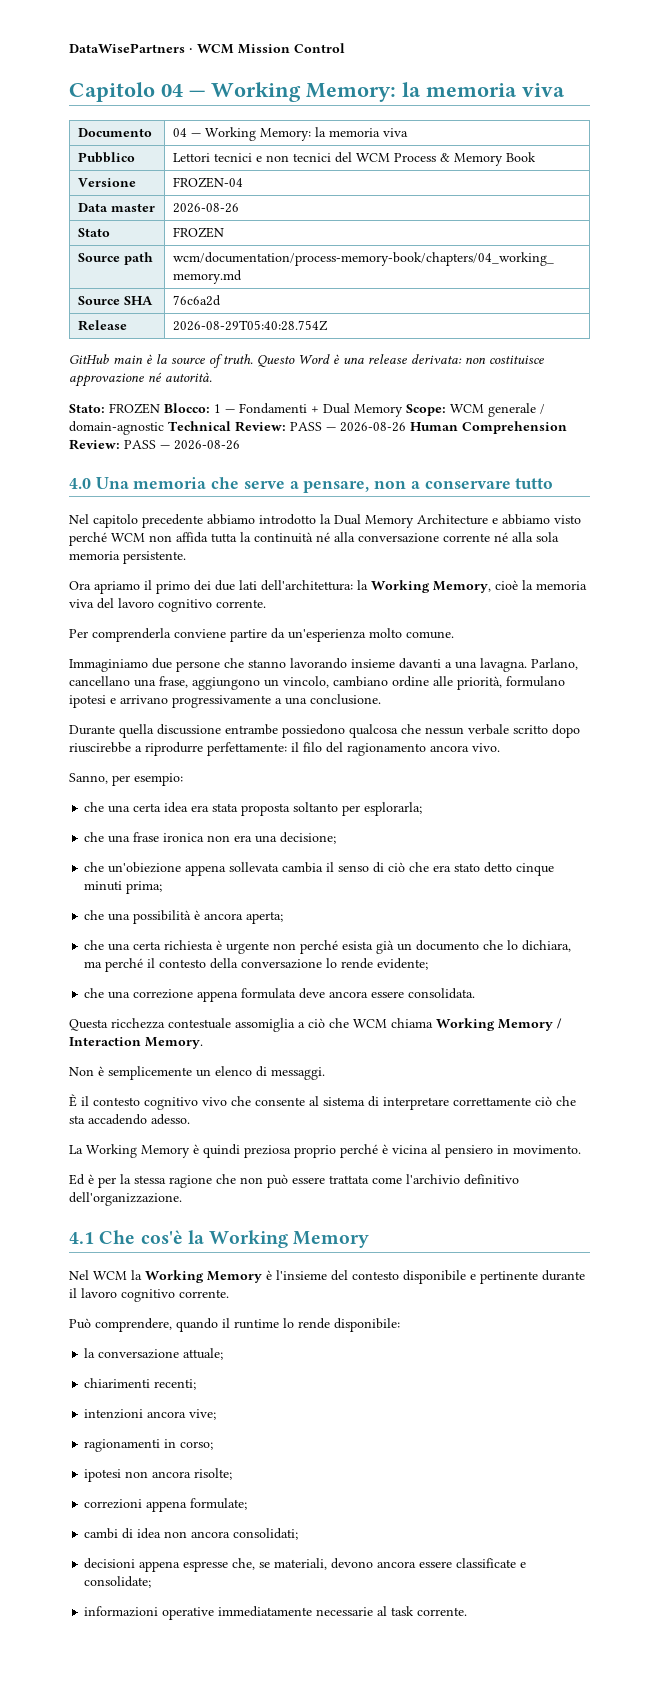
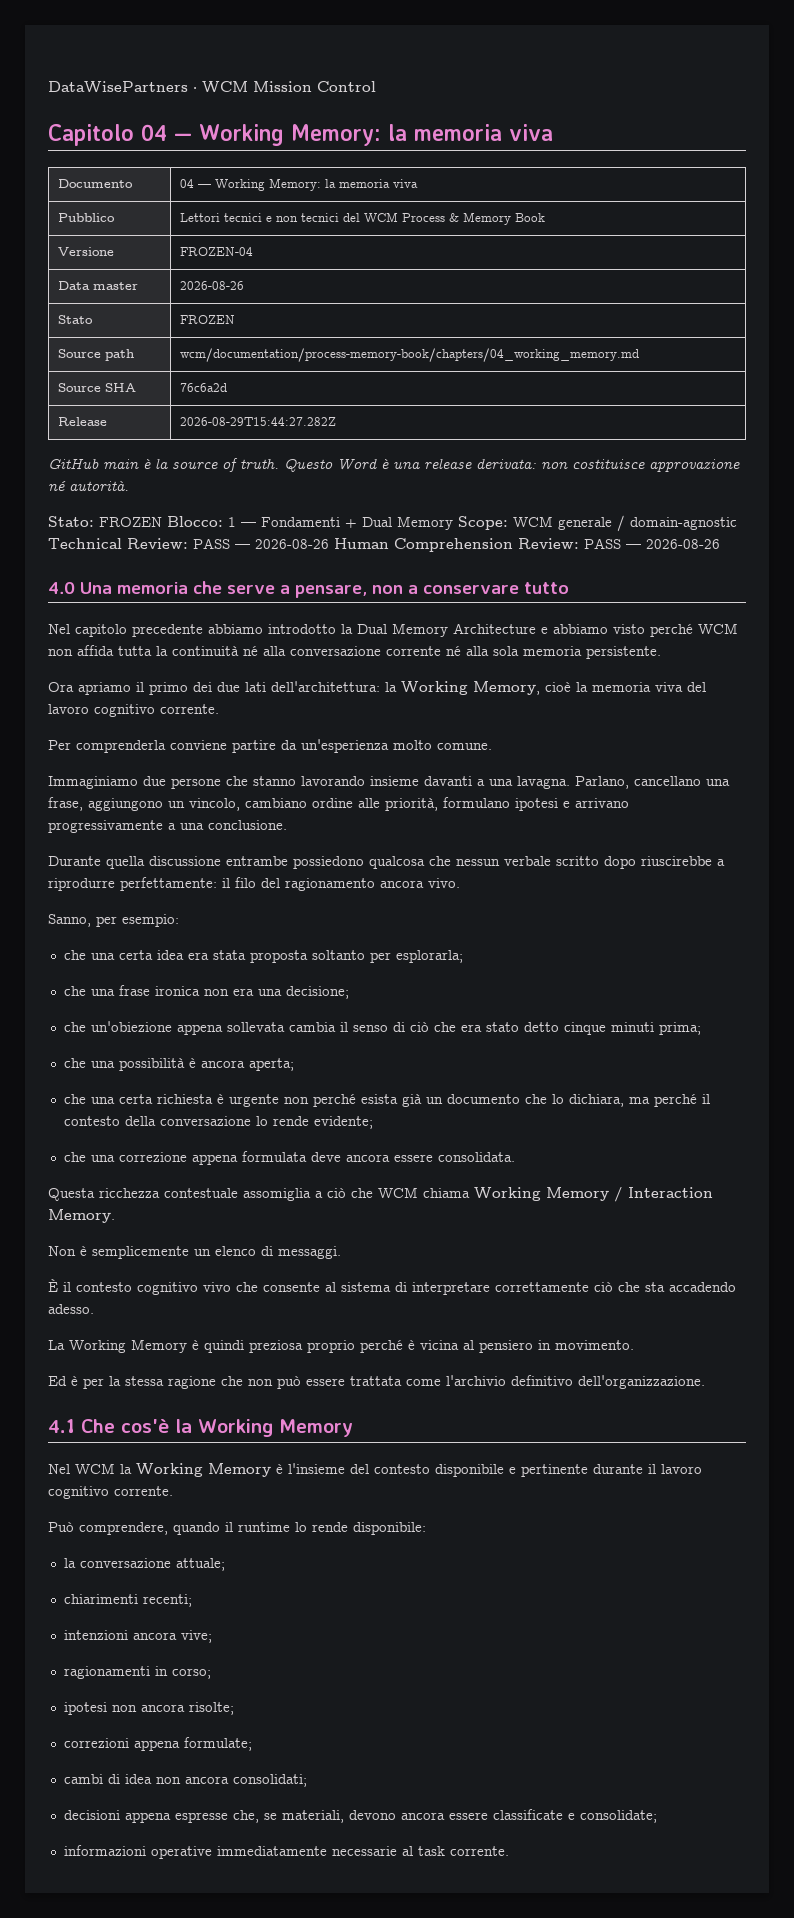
- Release | 2026-08-29T05:40:28.754Z
+ Release | 2026-08-29T15:44:27.282Z

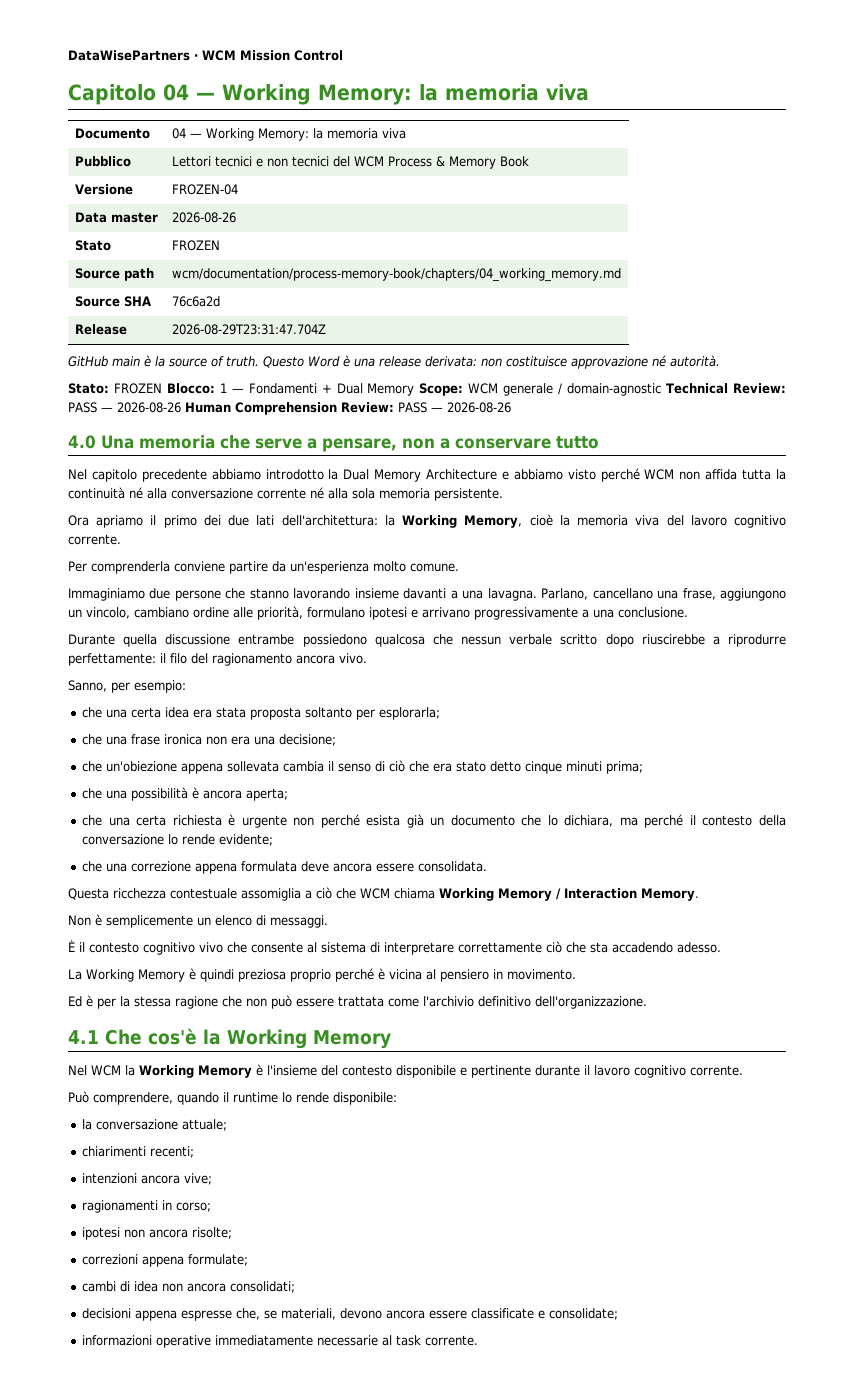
- Release | 2026-08-29T15:44:27.282Z
+ Release | 2026-08-29T23:31:47.704Z

